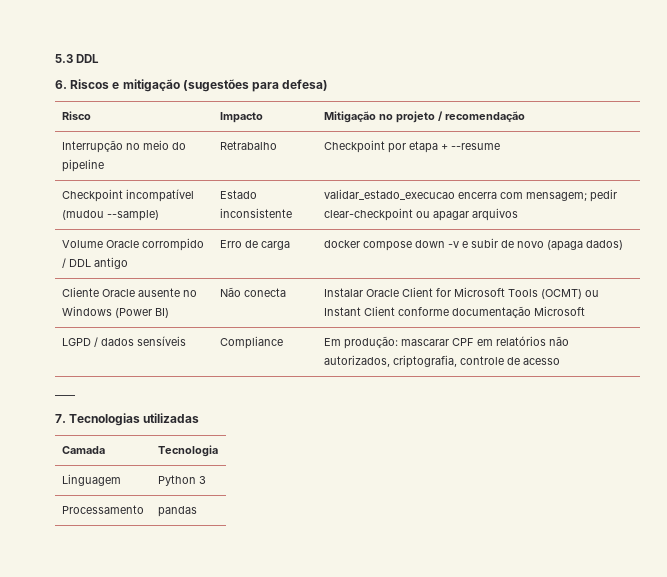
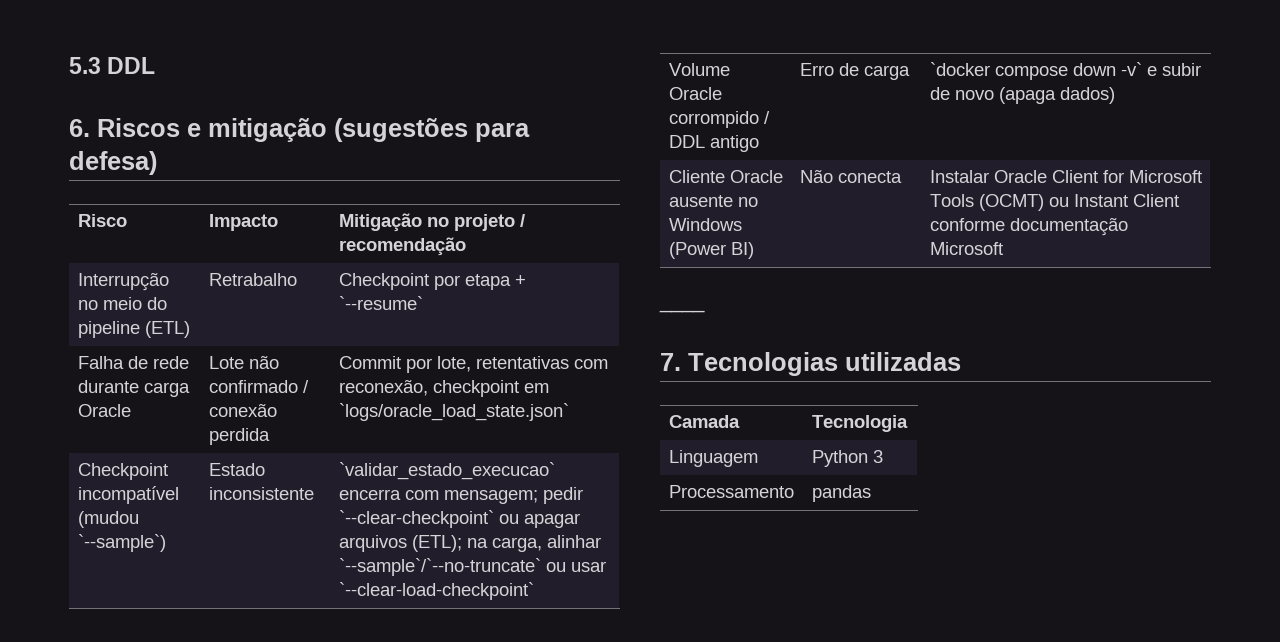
- Interrupção no meio do pipeline | Retrabalho | Checkpoint por etapa + --resume
+ Interrupção no meio do pipeline (ETL) | Retrabalho | Checkpoint por etapa + `--resume`
+ Falha de rede durante carga Oracle | Lote não confirmado / conexão perdida | Commit por lote, retentativas com reconexão, checkpoint em `logs/oracle_load_state.json`
- Checkpoint incompatível (mudou --sample) | Estado inconsistente | validar_estado_execucao encerra com mensagem; pedir clear-checkpoint ou apagar arquivos
+ Checkpoint incompatível (mudou `--sample`) | Estado inconsistente | `validar_estado_execucao` encerra com mensagem; pedir `--clear-checkpoint` ou apagar arquivos (ETL); na carga, alinhar `--sample`/`--no-truncate` ou usar `--clear-load-checkpoint`
- Volume Oracle corrompido / DDL antigo | Erro de carga | docker compose down -v e subir de novo (apaga dados)
+ Volume Oracle corrompido / DDL antigo | Erro de carga | `docker compose down -v` e subir de novo (apaga dados)
- LGPD / dados sensíveis | Compliance | Em produção: mascarar CPF em relatórios não autorizados, criptografia, controle de acesso

